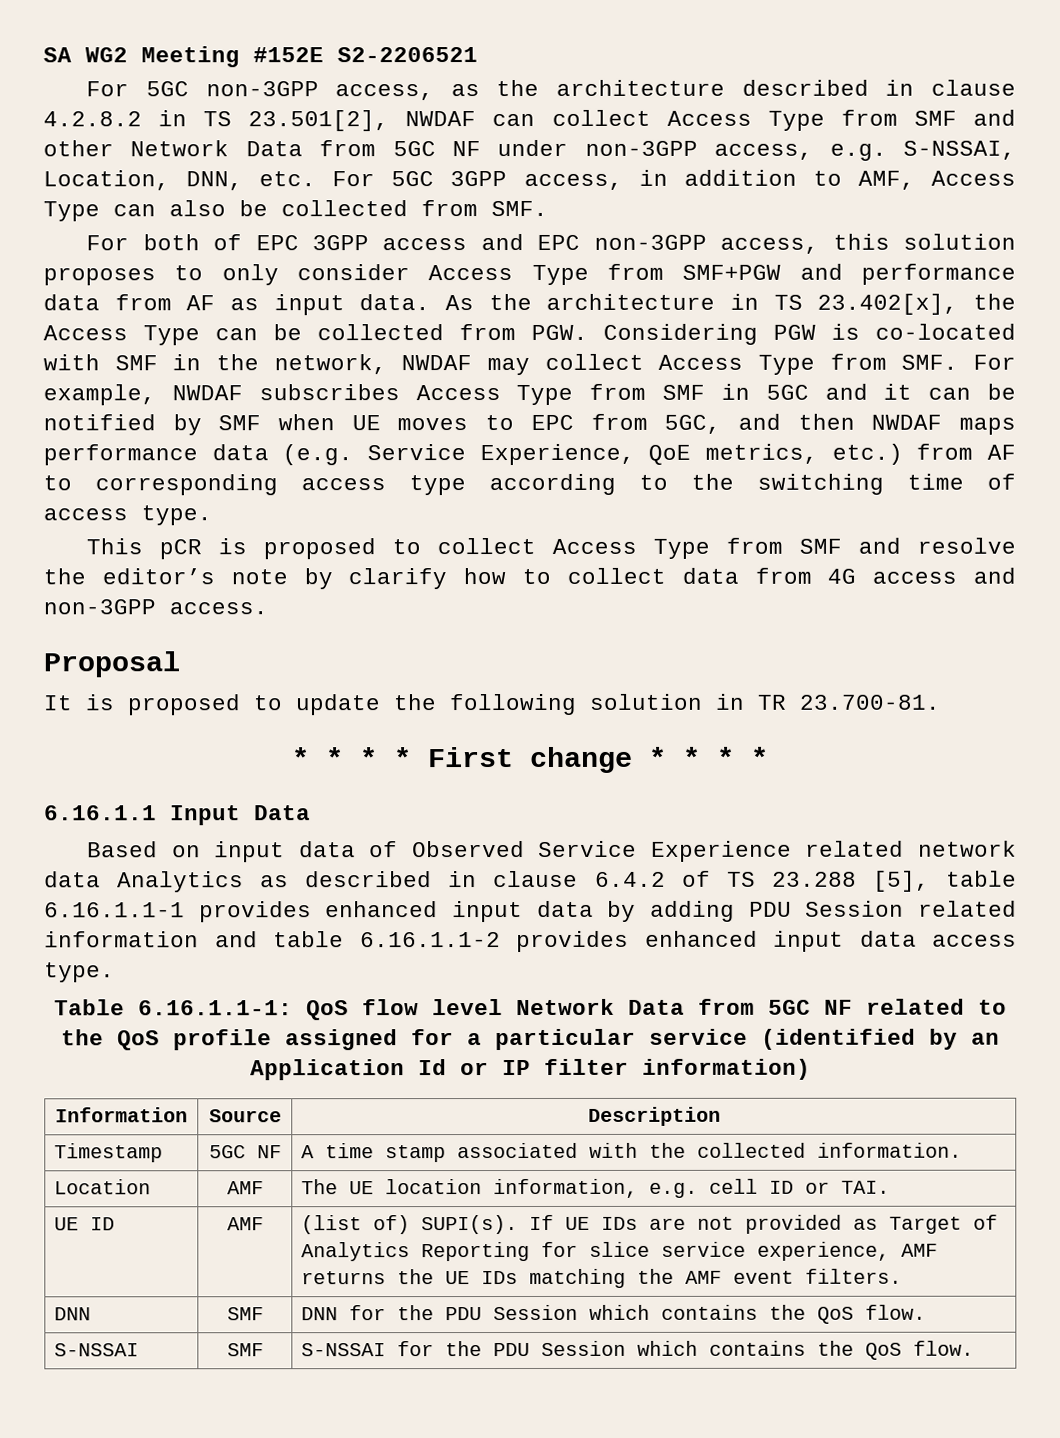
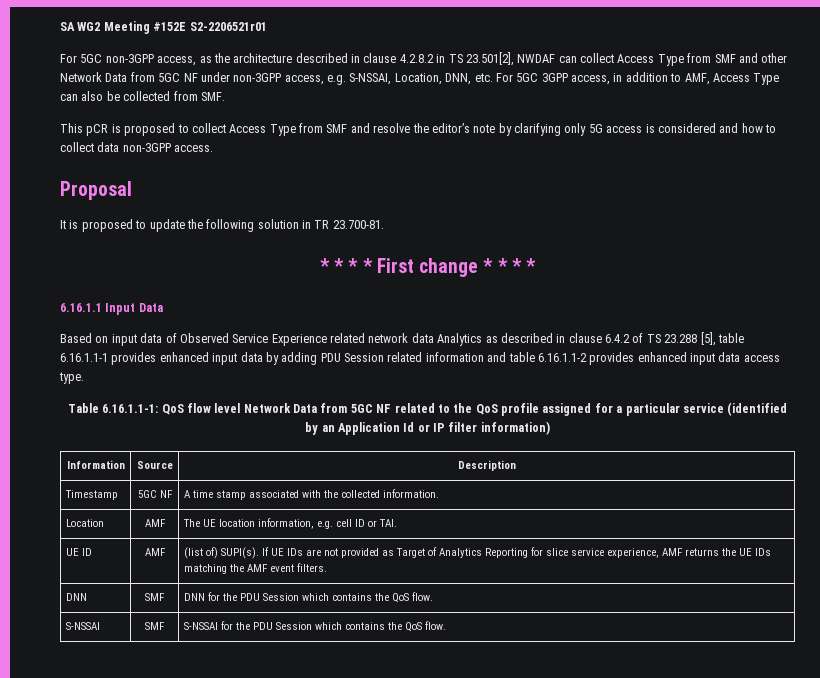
- SA WG2 Meeting #152E S2-2206521
+ SA WG2 Meeting #152E S2-2206521r01
- For both of EPC 3GPP access and EPC non-3GPP access, this solution proposes to only consider Access Type from SMF+PGW and performance data from AF as input data. As the architecture in TS 23.402[x], the Access Type can be collected from PGW. Considering PGW is co-located with SMF in the network, NWDAF may collect Access Type from SMF. For example, NWDAF subscribes Access Type from SMF in 5GC and it can be notified by SMF when UE moves to EPC from 5GC, and then NWDAF maps performance data (e.g. Service Experience, QoE metrics, etc.) from AF to corresponding access type according to the switching time of access type.
- This pCR is proposed to collect Access Type from SMF and resolve the editor’s note by clarify how to collect data from 4G access and non-3GPP access.
+ This pCR is proposed to collect Access Type from SMF and resolve the editor’s note by clarifying only 5G access is considered and how to collect data non-3GPP access.

